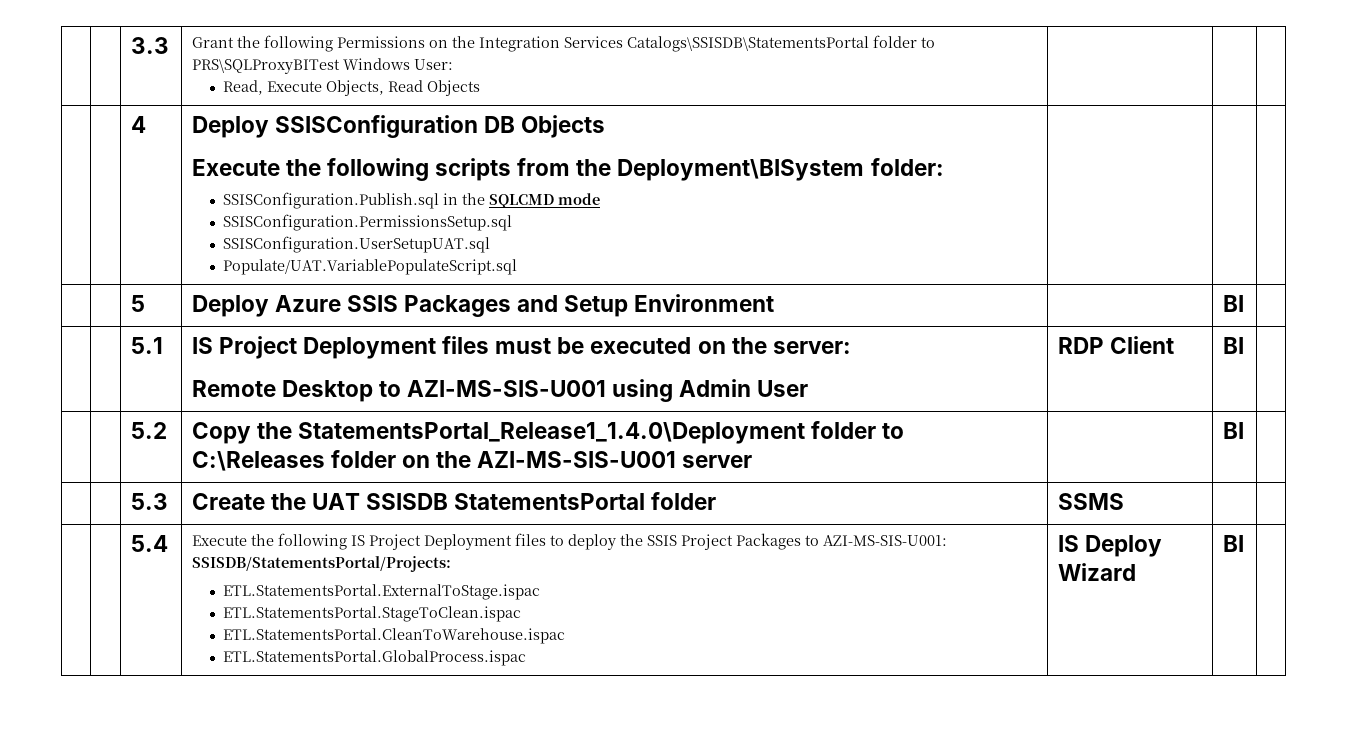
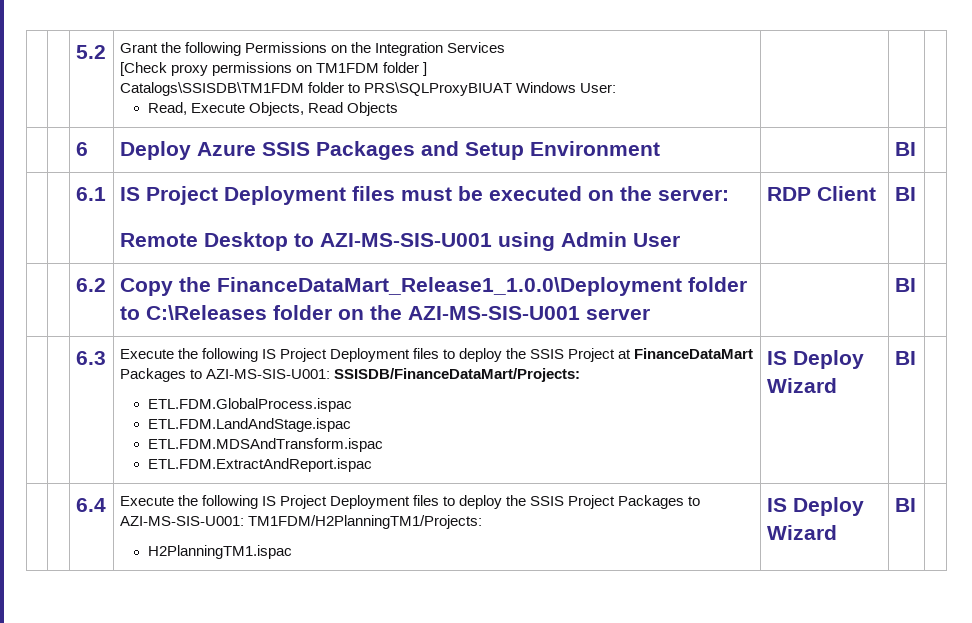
- | | 3.3 | Grant the following Permissions on the Integration Services Catalogs\SSISDB\StatementsPortal folder to PRS\SQLProxyBITest Windows User:
+ | | 5.2 | Grant the following Permissions on the Integration Services
+ [Check proxy permissions on TM1FDM folder ]
+ Catalogs\SSISDB\TM1FDM folder to PRS\SQLProxyBIUAT Windows User:
- | | 4 | Deploy SSISConfiguration DB Objects
- Execute the following scripts from the Deployment\BISystem folder:
- SSISConfiguration.Publish.sql in the SQLCMD mode
- SSISConfiguration.PermissionsSetup.sql
- SSISConfiguration.UserSetupUAT.sql
- Populate/UAT.VariablePopulateScript.sql | | |
- | | 5 | Deploy Azure SSIS Packages and Setup Environment | | BI |
+ | | 6 | Deploy Azure SSIS Packages and Setup Environment | | BI |
- | | 5.1 | IS Project Deployment files must be executed on the server:
+ | | 6.1 | IS Project Deployment files must be executed on the server:
- | | 5.2 | Copy the StatementsPortal_Release1_1.4.0\Deployment folder to C:\Releases folder on the AZI-MS-SIS-U001 server | | BI |
+ | | 6.2 | Copy the FinanceDataMart_Release1_1.0.0\Deployment folder to C:\Releases folder on the AZI-MS-SIS-U001 server | | BI |
- | | 5.3 | Create the UAT SSISDB StatementsPortal folder | SSMS | |
- | | 5.4 | Execute the following IS Project Deployment files to deploy the SSIS Project Packages to AZI-MS-SIS-U001: SSISDB/StatementsPortal/Projects:
- ETL.StatementsPortal.ExternalToStage.ispac
- ETL.StatementsPortal.StageToClean.ispac
- ETL.StatementsPortal.CleanToWarehouse.ispac
- ETL.StatementsPortal.GlobalProcess.ispac | IS Deploy Wizard | BI |
+ | | 6.3 | Execute the following IS Project Deployment files to deploy the SSIS Project at FinanceDataMart Packages to AZI-MS-SIS-U001: SSISDB/FinanceDataMart/Projects:
+ ETL.FDM.GlobalProcess.ispac
+ ETL.FDM.LandAndStage.ispac
+ ETL.FDM.MDSAndTransform.ispac
+ ETL.FDM.ExtractAndReport.ispac | IS Deploy Wizard | BI |
+ | | 6.4 | Execute the following IS Project Deployment files to deploy the SSIS Project Packages to AZI-MS-SIS-U001: TM1FDM/H2PlanningTM1/Projects:
+ H2PlanningTM1.ispac | IS Deploy Wizard | BI |

